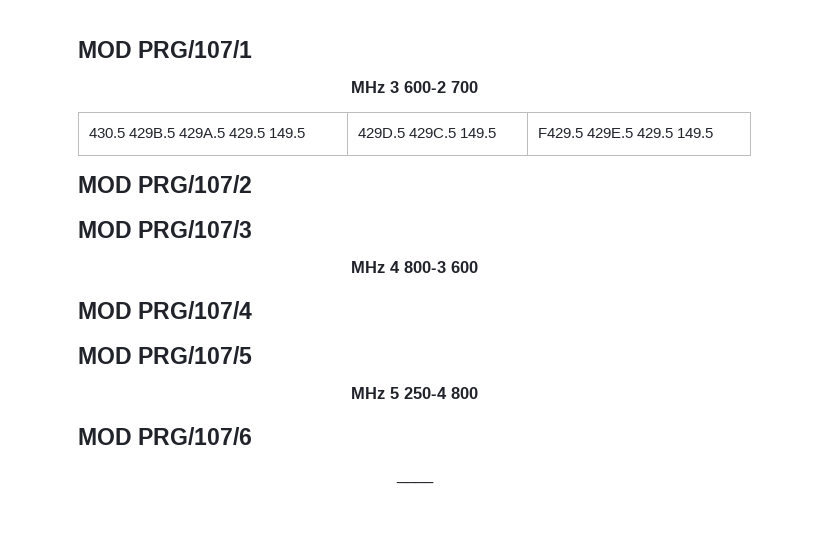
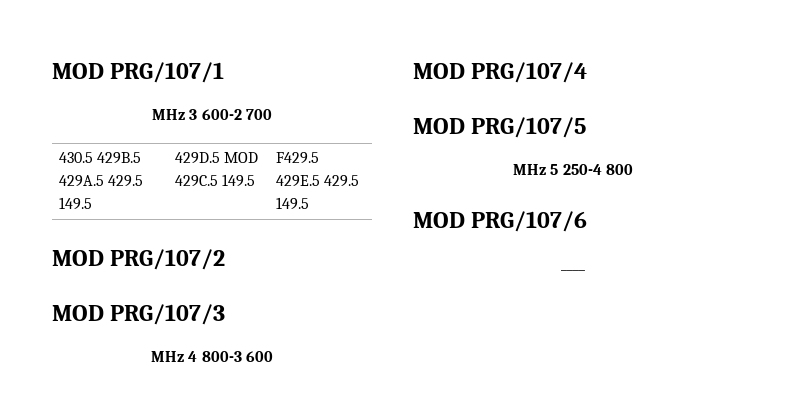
- 430.5 429B.5 429A.5 429.5 149.5 | 429D.5 429C.5 149.5 | F429.5 429E.5 429.5 149.5
+ 430.5 429B.5 429A.5 429.5 149.5 | 429D.5 MOD 429C.5 149.5 | F429.5 429E.5 429.5 149.5

